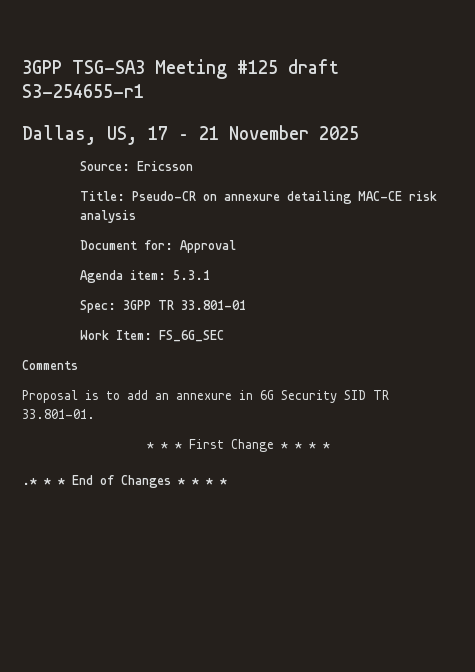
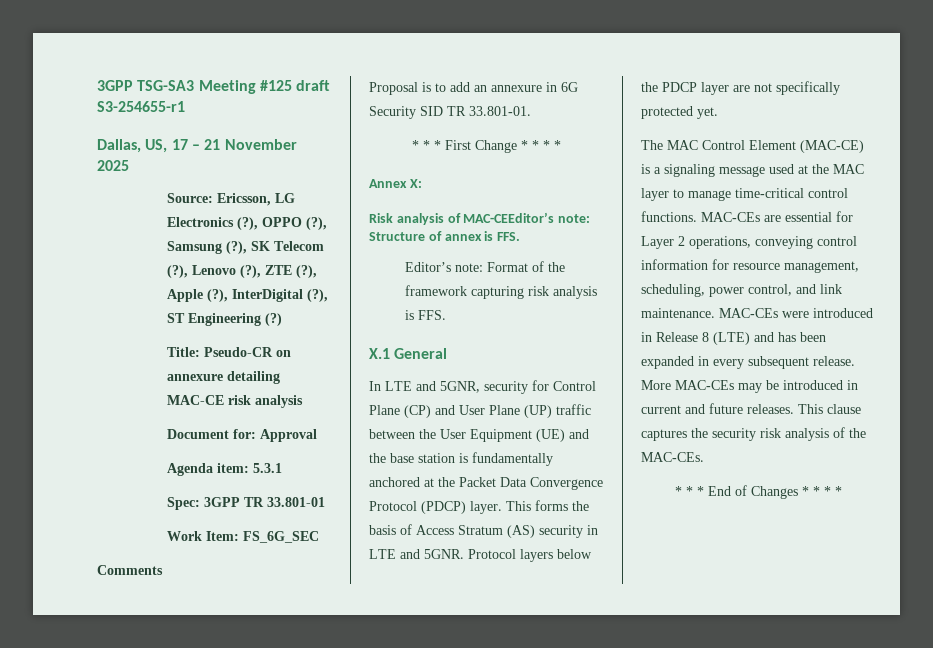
- Source: Ericsson
+ Source: Ericsson, LG Electronics (?), OPPO (?), Samsung (?), SK Telecom (?), Lenovo (?), ZTE (?), Apple (?), InterDigital (?), ST Engineering (?)
- .* * * End of Changes * * * *
+ Annex X:
+ Risk analysis of MAC-CEEditor’s note: Structure of annex is FFS.
+ Editor’s note: Format of the framework capturing risk analysis is FFS.
+ X.1 General
+ In LTE and 5GNR, security for Control Plane (CP) and User Plane (UP) traffic between the User Equipment (UE) and the base station is fundamentally anchored at the Packet Data Convergence Protocol (PDCP) layer. This forms the basis of Access Stratum (AS) security in LTE and 5GNR. Protocol layers below the PDCP layer are not specifically protected yet.
+ The MAC Control Element (MAC-CE) is a signaling message used at the MAC layer to manage time-critical control functions. MAC-CEs are essential for Layer 2 operations, conveying control information for resource management, scheduling, power control, and link maintenance. MAC-CEs were introduced in Release 8 (LTE) and has been expanded in every subsequent release. More MAC-CEs may be introduced in current and future releases. This clause captures the security risk analysis of the MAC-CEs.
+ * * * End of Changes * * * *

